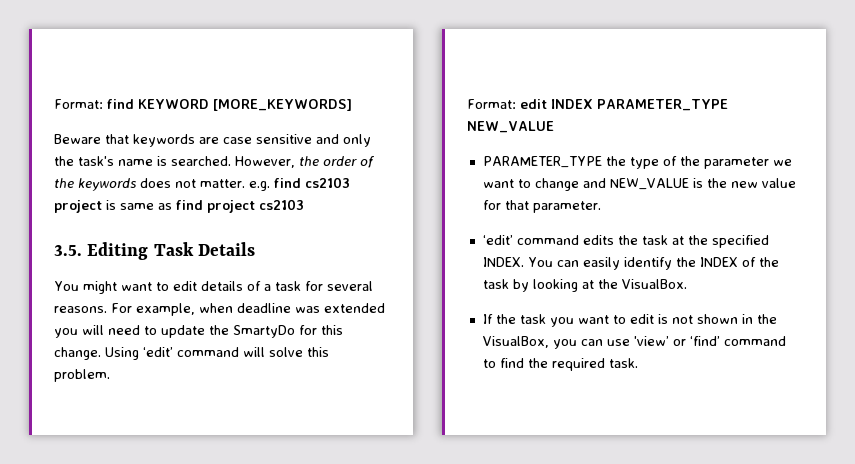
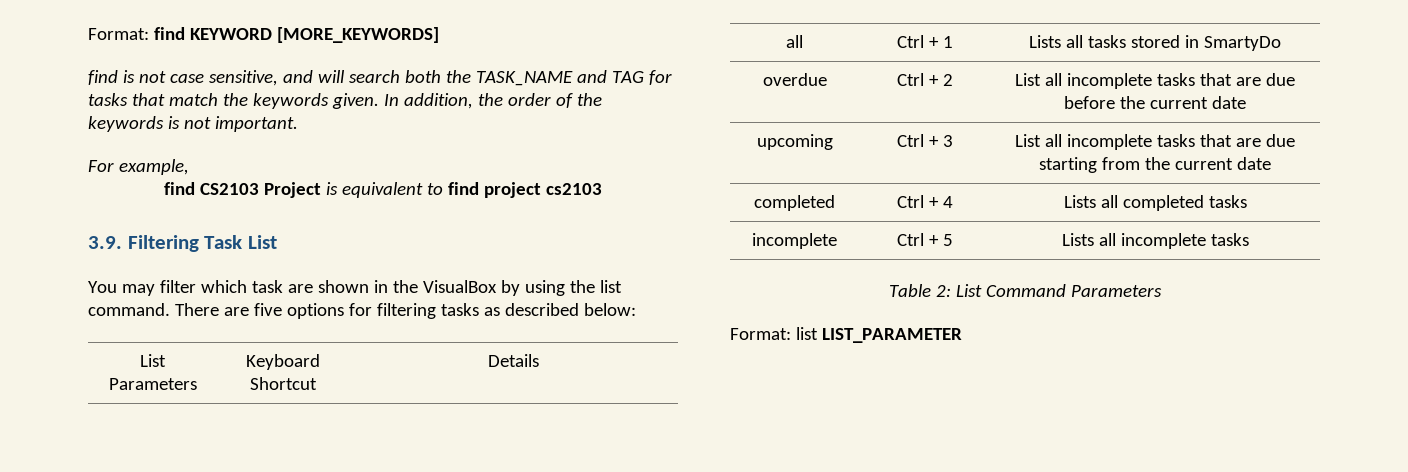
- Beware that keywords are case sensitive and only the task's name is searched. However, the order of the keywords does not matter. e.g. find cs2103 project is same as find project cs2103
- 3.5. Editing Task Details
- You might want to edit details of a task for several reasons. For example, when deadline was extended you will need to update the SmartyDo for this change. Using ‘edit’ command will solve this problem.
- Format: edit INDEX PARAMETER_TYPE NEW_VALUE
- PARAMETER_TYPE the type of the parameter we want to change and NEW_VALUE is the new value for that parameter.
- ‘edit’ command edits the task at the specified INDEX. You can easily identify the INDEX of the task by looking at the VisualBox.
- If the task you want to edit is not shown in the VisualBox, you can use 'view’ or ‘find’ command to find the required task.
+ find is not case sensitive, and will search both the TASK_NAME and TAG for tasks that match the keywords given. In addition, the order of the keywords is not important.
+ For example,
+ find CS2103 Project is equivalent to find project cs2103
+ 3.9. Filtering Task List
+ You may filter which task are shown in the VisualBox by using the list command. There are five options for filtering tasks as described below:
+ List Parameters | Keyboard Shortcut | Details
+ all | Ctrl + 1 | Lists all tasks stored in SmartyDo
+ overdue | Ctrl + 2 | List all incomplete tasks that are due before the current date
+ upcoming | Ctrl + 3 | List all incomplete tasks that are due starting from the current date
+ completed | Ctrl + 4 | Lists all completed tasks
+ incomplete | Ctrl + 5 | Lists all incomplete tasks
+ Table 2: List Command Parameters
+ Format: list LIST_PARAMETER

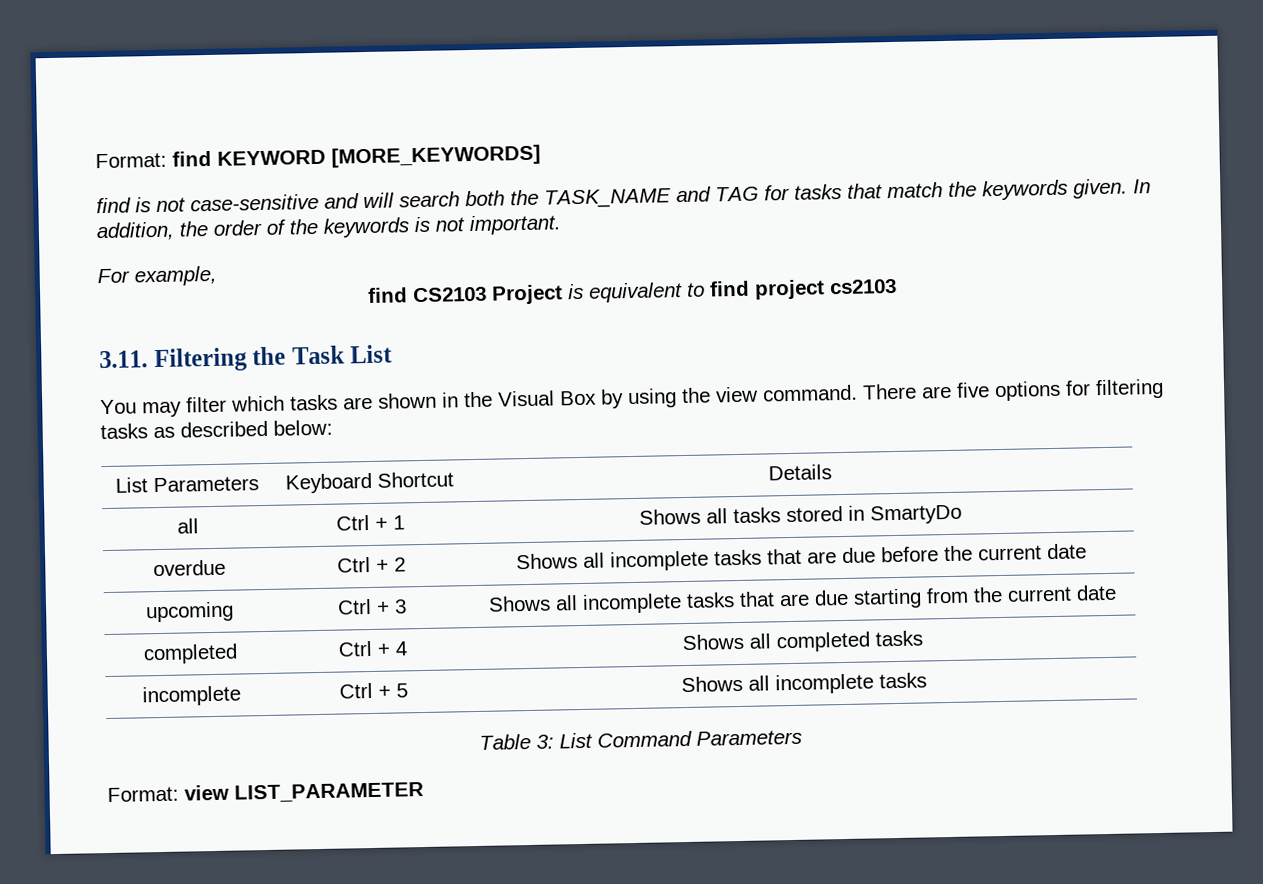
- find is not case sensitive, and will search both the TASK_NAME and TAG for tasks that match the keywords given.
+ find is not case-sensitive and will search both the TASK_NAME and TAG for tasks that match the keywords given.
- 3.9. Filtering Task List
+ 3.11. Filtering the Task List
- You may filter which task are shown in the VisualBox by using the list command.
+ You may filter which tasks are shown in the Visual Box by using the view command.
- all | Ctrl + 1 | Lists all tasks stored in SmartyDo
+ all | Ctrl + 1 | Shows all tasks stored in SmartyDo
- overdue | Ctrl + 2 | List all incomplete tasks that are due before the current date
+ overdue | Ctrl + 2 | Shows all incomplete tasks that are due before the current date
- upcoming | Ctrl + 3 | List all incomplete tasks that are due starting from the current date
+ upcoming | Ctrl + 3 | Shows all incomplete tasks that are due starting from the current date
- completed | Ctrl + 4 | Lists all completed tasks
+ completed | Ctrl + 4 | Shows all completed tasks
- incomplete | Ctrl + 5 | Lists all incomplete tasks
+ incomplete | Ctrl + 5 | Shows all incomplete tasks
- Table 2: List Command Parameters
+ Table 3: List Command Parameters
- Format: list LIST_PARAMETER
+ Format: view LIST_PARAMETER

